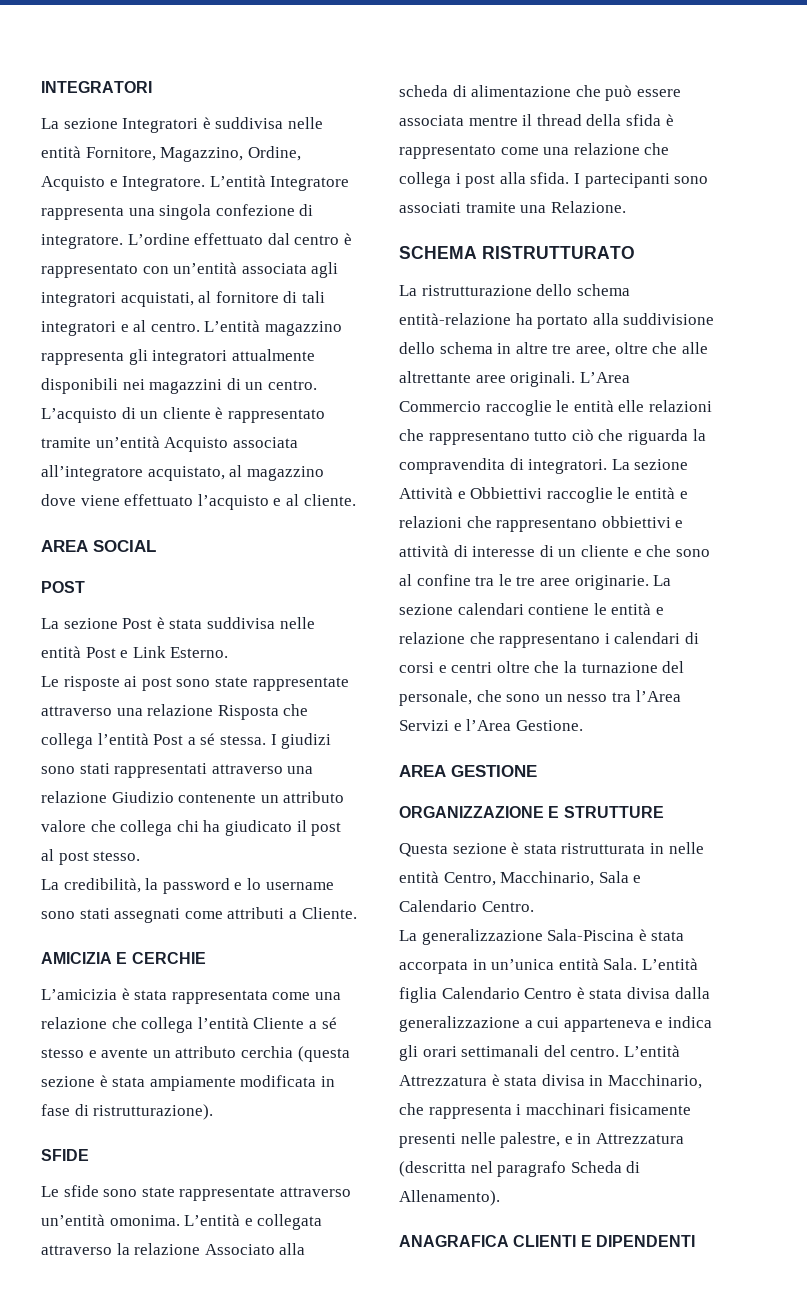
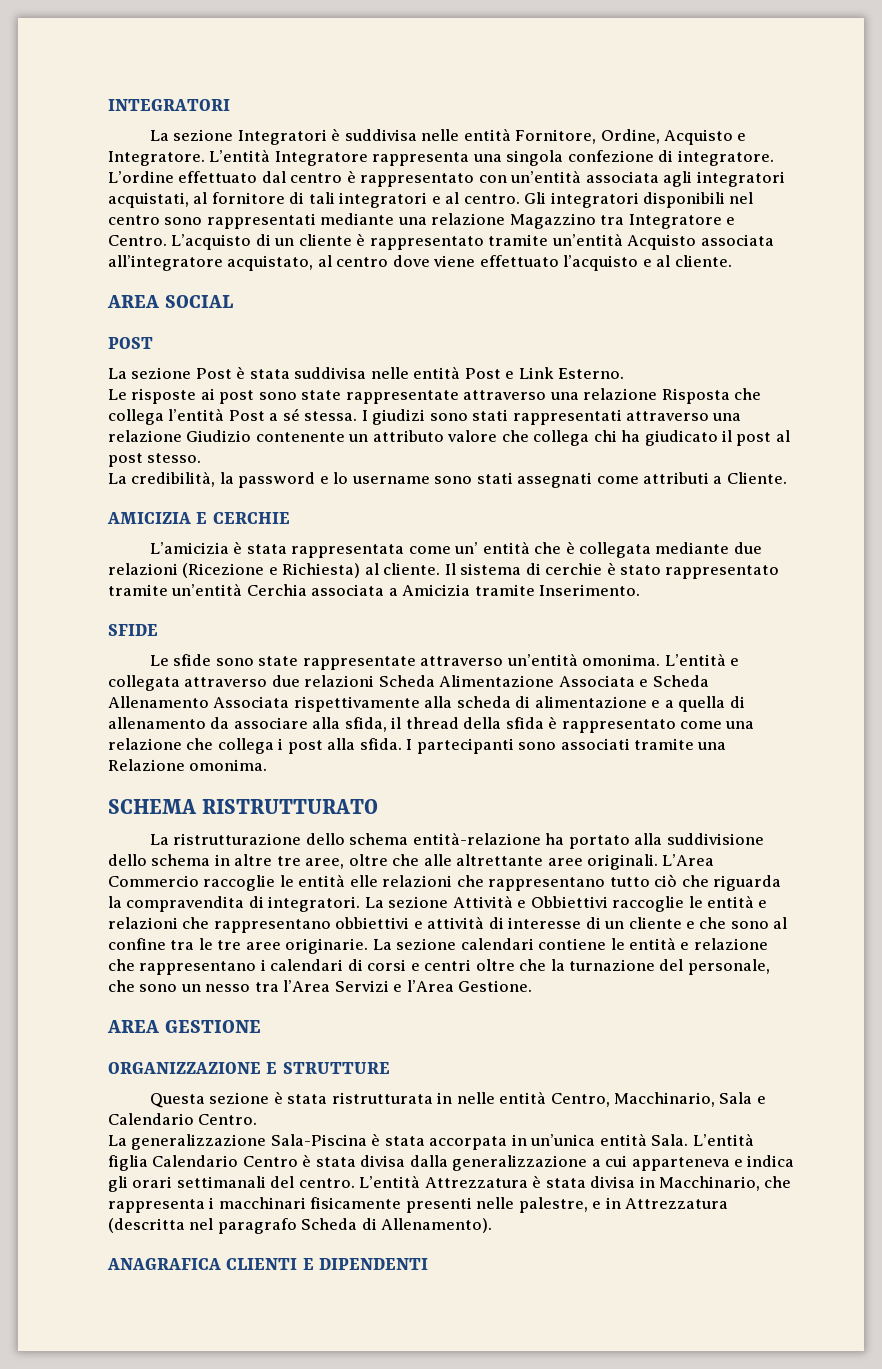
- La sezione Integratori è suddivisa nelle entità Fornitore, Magazzino, Ordine, Acquisto e Integratore.
+ La sezione Integratori è suddivisa nelle entità Fornitore, Ordine, Acquisto e Integratore.
- L’entità magazzino rappresenta gli integratori attualmente disponibili nei magazzini di un centro.
+ Gli integratori disponibili nel centro sono rappresentati mediante una relazione Magazzino tra Integratore e Centro.
- L’acquisto di un cliente è rappresentato tramite un’entità Acquisto associata all’integratore acquistato, al magazzino dove viene effettuato l’acquisto e al cliente.
+ L’acquisto di un cliente è rappresentato tramite un’entità Acquisto associata all’integratore acquistato, al centro dove viene effettuato l’acquisto e al cliente.
- L’amicizia è stata rappresentata come una relazione che collega l’entità Cliente a sé stesso e avente un attributo cerchia (questa sezione è stata ampiamente modificata in fase di ristrutturazione).
+ L’amicizia è stata rappresentata come un’ entità che è collegata mediante due relazioni (Ricezione e Richiesta) al cliente. Il sistema di cerchie è stato rappresentato tramite un’entità Cerchia associata a Amicizia tramite Inserimento.
- L’entità e collegata attraverso la relazione Associato alla scheda di alimentazione che può essere associata mentre il thread della sfida è rappresentato come una relazione che collega i post alla sfida.
+ L’entità e collegata attraverso due relazioni Scheda Alimentazione Associata e Scheda Allenamento Associata rispettivamente alla scheda di alimentazione e a quella di allenamento da associare alla sfida, il thread della sfida è rappresentato come una relazione che collega i post alla sfida.
- I partecipanti sono associati tramite una Relazione.
+ I partecipanti sono associati tramite una Relazione omonima.

